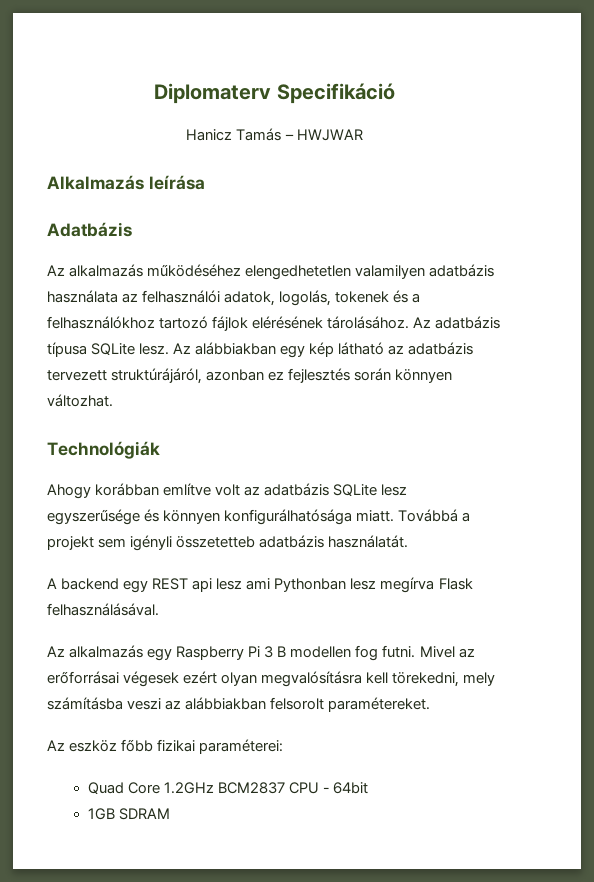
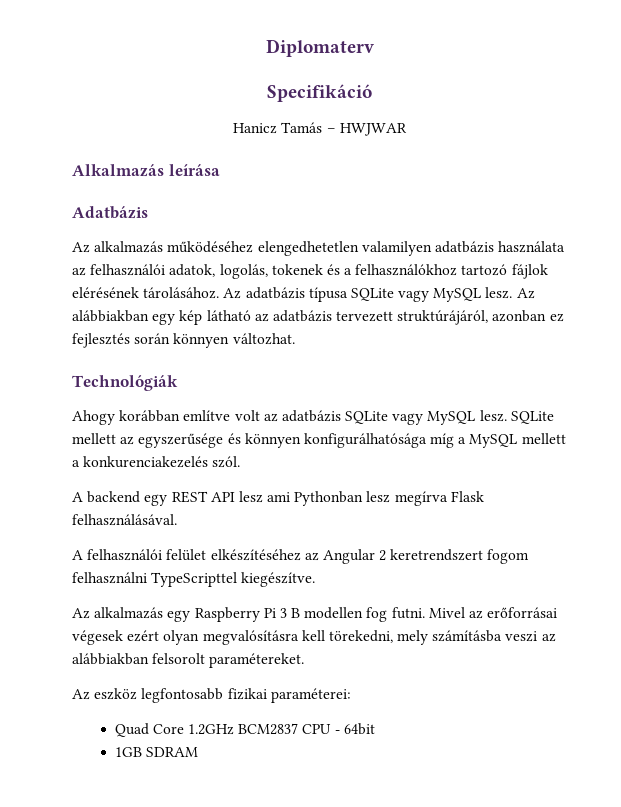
- Diplomaterv Specifikáció
+ Diplomaterv
+ Specifikáció
- Az adatbázis típusa SQLite lesz.
+ Az adatbázis típusa SQLite vagy MySQL lesz.
- Ahogy korábban említve volt az adatbázis SQLite lesz egyszerűsége és könnyen konfigurálhatósága miatt. Továbbá a projekt sem igényli összetetteb adatbázis használatát.
+ Ahogy korábban említve volt az adatbázis SQLite vagy MySQL lesz. SQLite mellett az egyszerűsége és könnyen konfigurálhatósága míg a MySQL mellett a konkurenciakezelés szól.
- A backend egy REST api lesz ami Pythonban lesz megírva Flask felhasználásával.
+ A backend egy REST API lesz ami Pythonban lesz megírva Flask felhasználásával.
+ A felhasználói felület elkészítéséhez az Angular 2 keretrendszert fogom felhasználni TypeScripttel kiegészítve.
- Az eszköz főbb fizikai paraméterei:
+ Az eszköz legfontosabb fizikai paraméterei:

